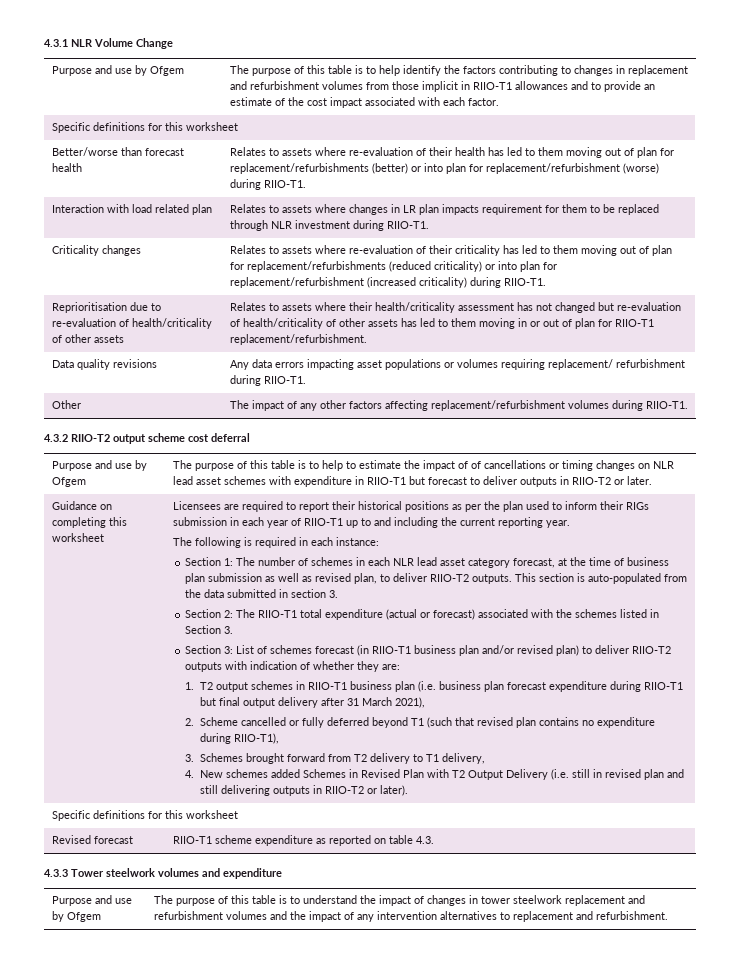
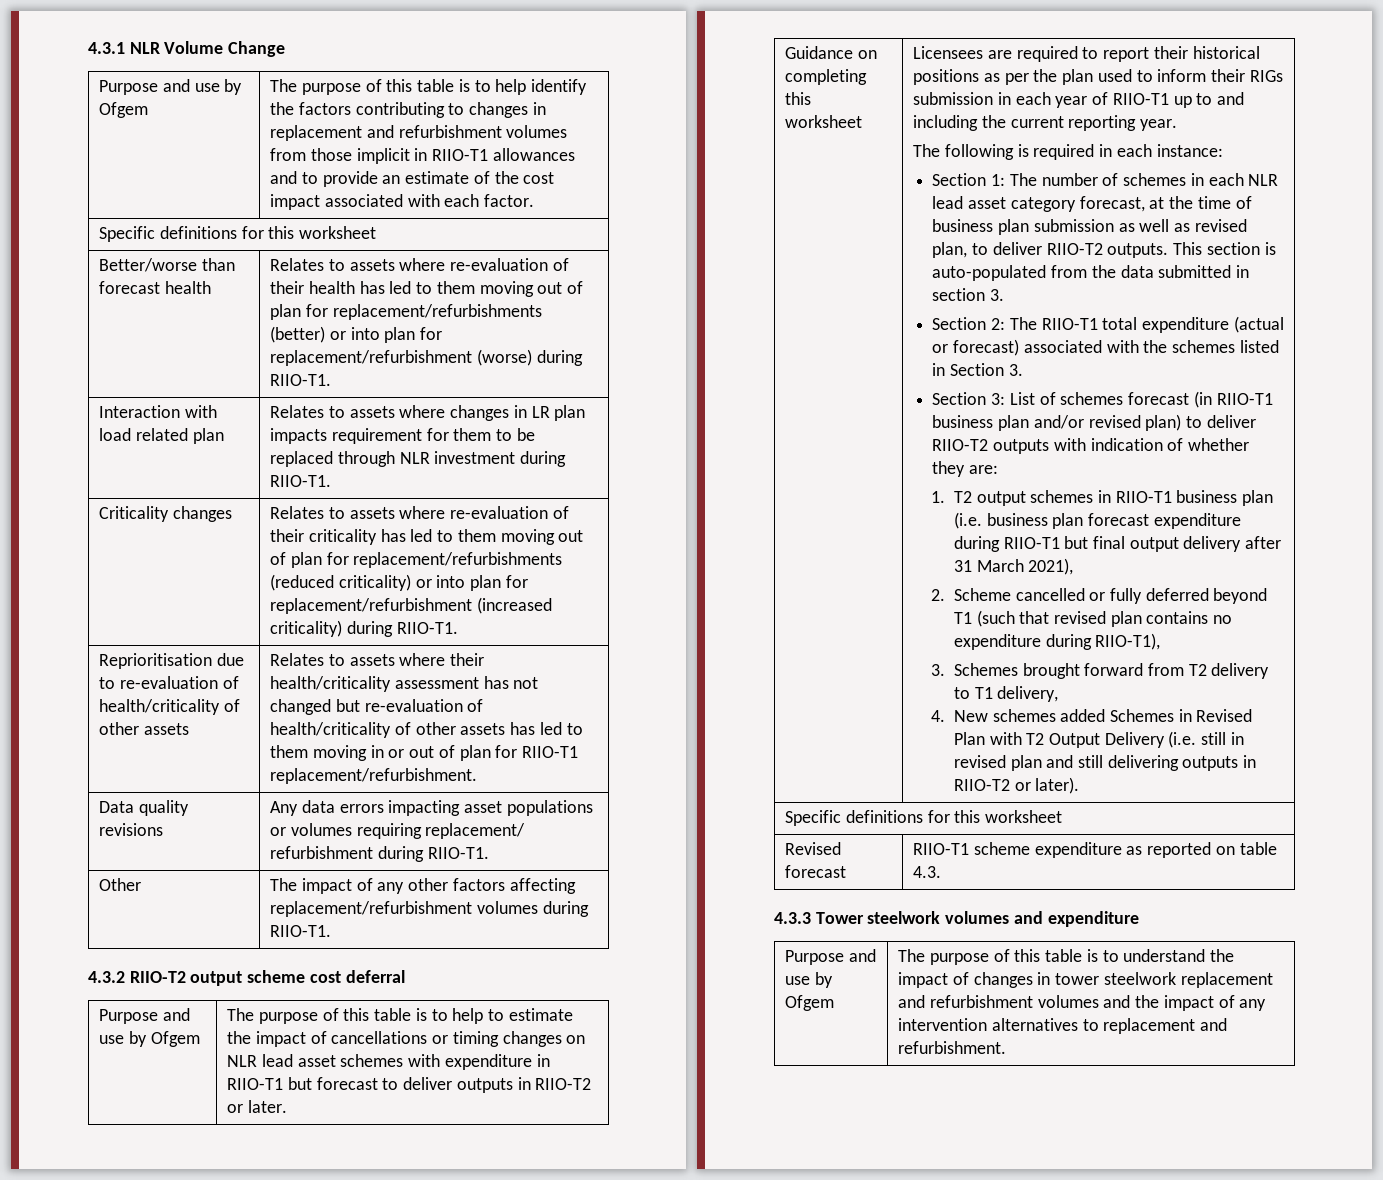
- The purpose of this table is to help to estimate the impact of of cancellations or timing changes on NLR lead asset schemes with expenditure in RIIO-T1 but forecast to deliver outputs in RIIO-T2 or later.
+ The purpose of this table is to help to estimate the impact of cancellations or timing changes on NLR lead asset schemes with expenditure in RIIO-T1 but forecast to deliver outputs in RIIO-T2 or later.

